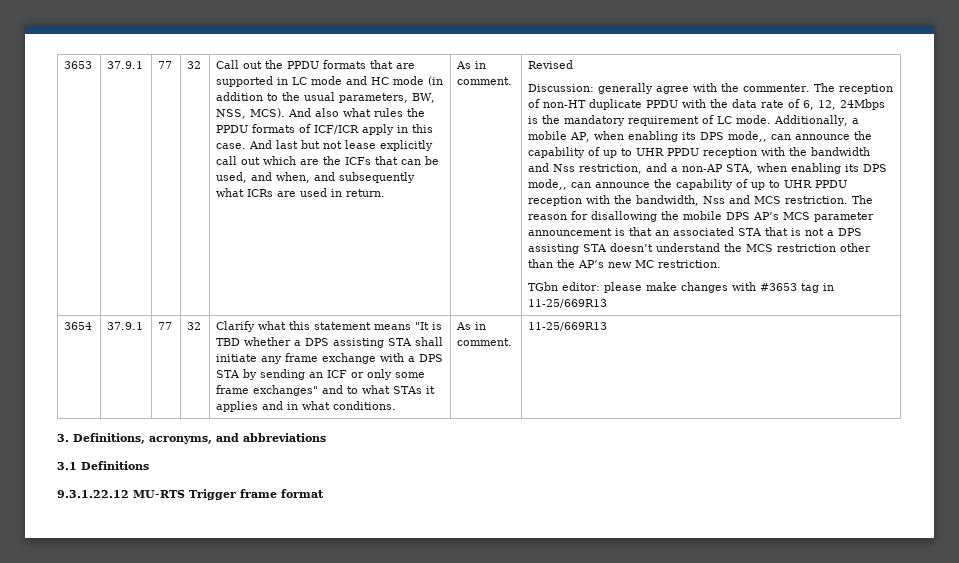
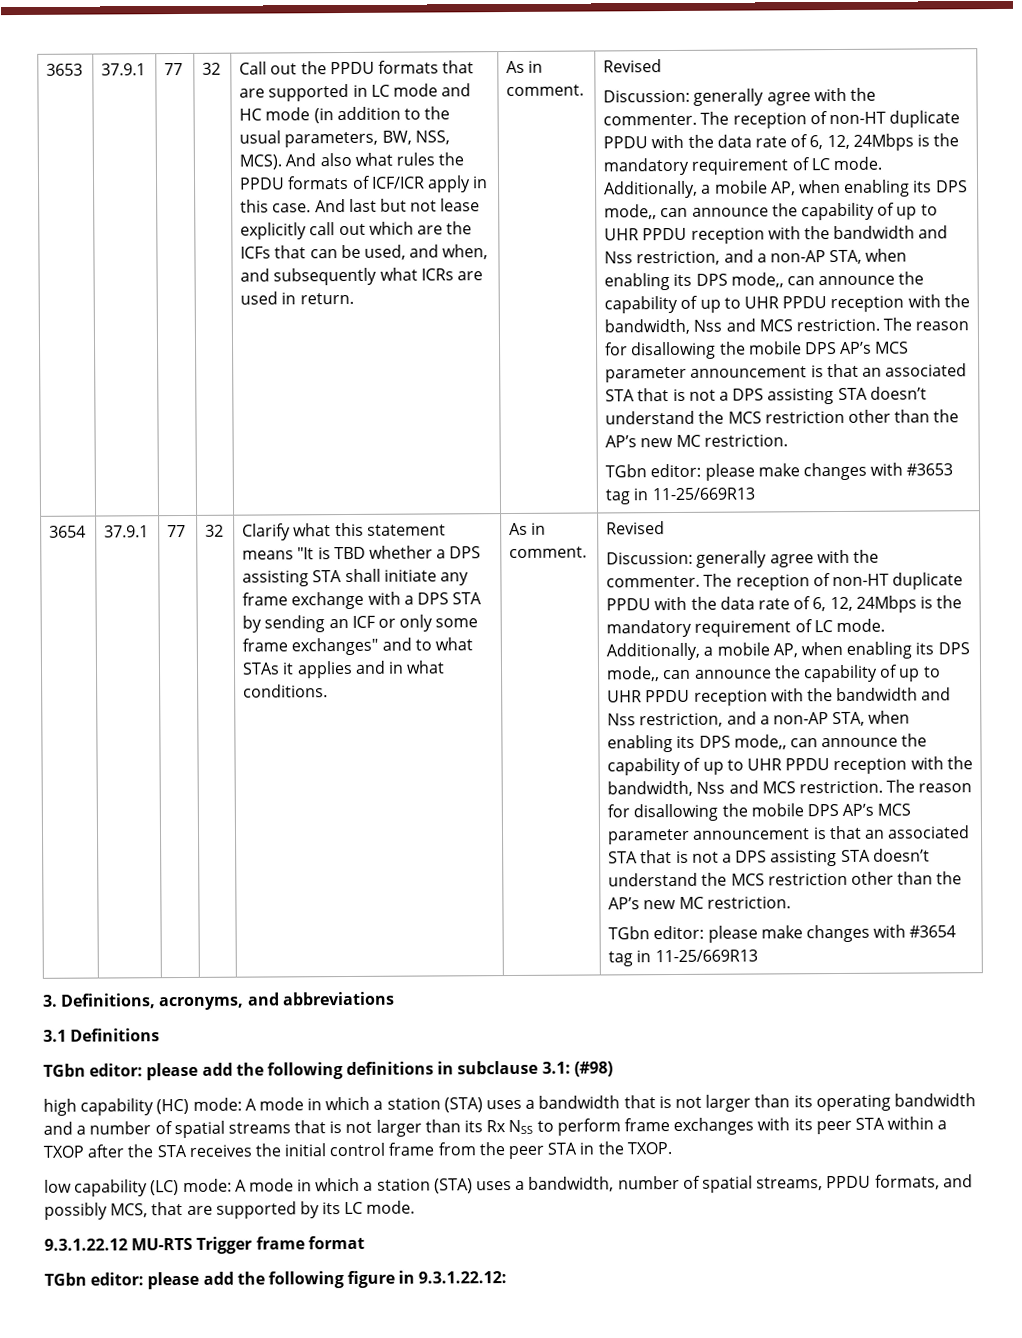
- Clarify what this statement means "It is TBD whether a DPS assisting STA shall initiate any frame exchange with a DPS STA by sending an ICF or only some frame exchanges" and to what STAs it applies and in what conditions. | As in comment. | 11-25/669R13
+ Clarify what this statement means "It is TBD whether a DPS assisting STA shall initiate any frame exchange with a DPS STA by sending an ICF or only some frame exchanges" and to what STAs it applies and in what conditions. | As in comment. | Revised
+ Discussion: generally agree with the commenter. The reception of non-HT duplicate PPDU with the data rate of 6, 12, 24Mbps is the mandatory requirement of LC mode. Additionally, a mobile AP, when enabling its DPS mode,, can announce the capability of up to UHR PPDU reception with the bandwidth and Nss restriction, and a non-AP STA, when enabling its DPS mode,, can announce the capability of up to UHR PPDU reception with the bandwidth, Nss and MCS restriction. The reason for disallowing the mobile DPS AP’s MCS parameter announcement is that an associated STA that is not a DPS assisting STA doesn’t understand the MCS restriction other than the AP’s new MC restriction.
+ TGbn editor: please make changes with #3654 tag in 11-25/669R13
+ TGbn editor: please add the following definitions in subclause 3.1: (#98)
+ high capability (HC) mode: A mode in which a station (STA) uses a bandwidth that is not larger than its operating bandwidth and a number of spatial streams that is not larger than its Rx NSS to perform frame exchanges with its peer STA within a TXOP after the STA receives the initial control frame from the peer STA in the TXOP.
+ low capability (LC) mode: A mode in which a station (STA) uses a bandwidth, number of spatial streams, PPDU formats, and possibly MCS, that are supported by its LC mode.
+ TGbn editor: please add the following figure in 9.3.1.22.12:

